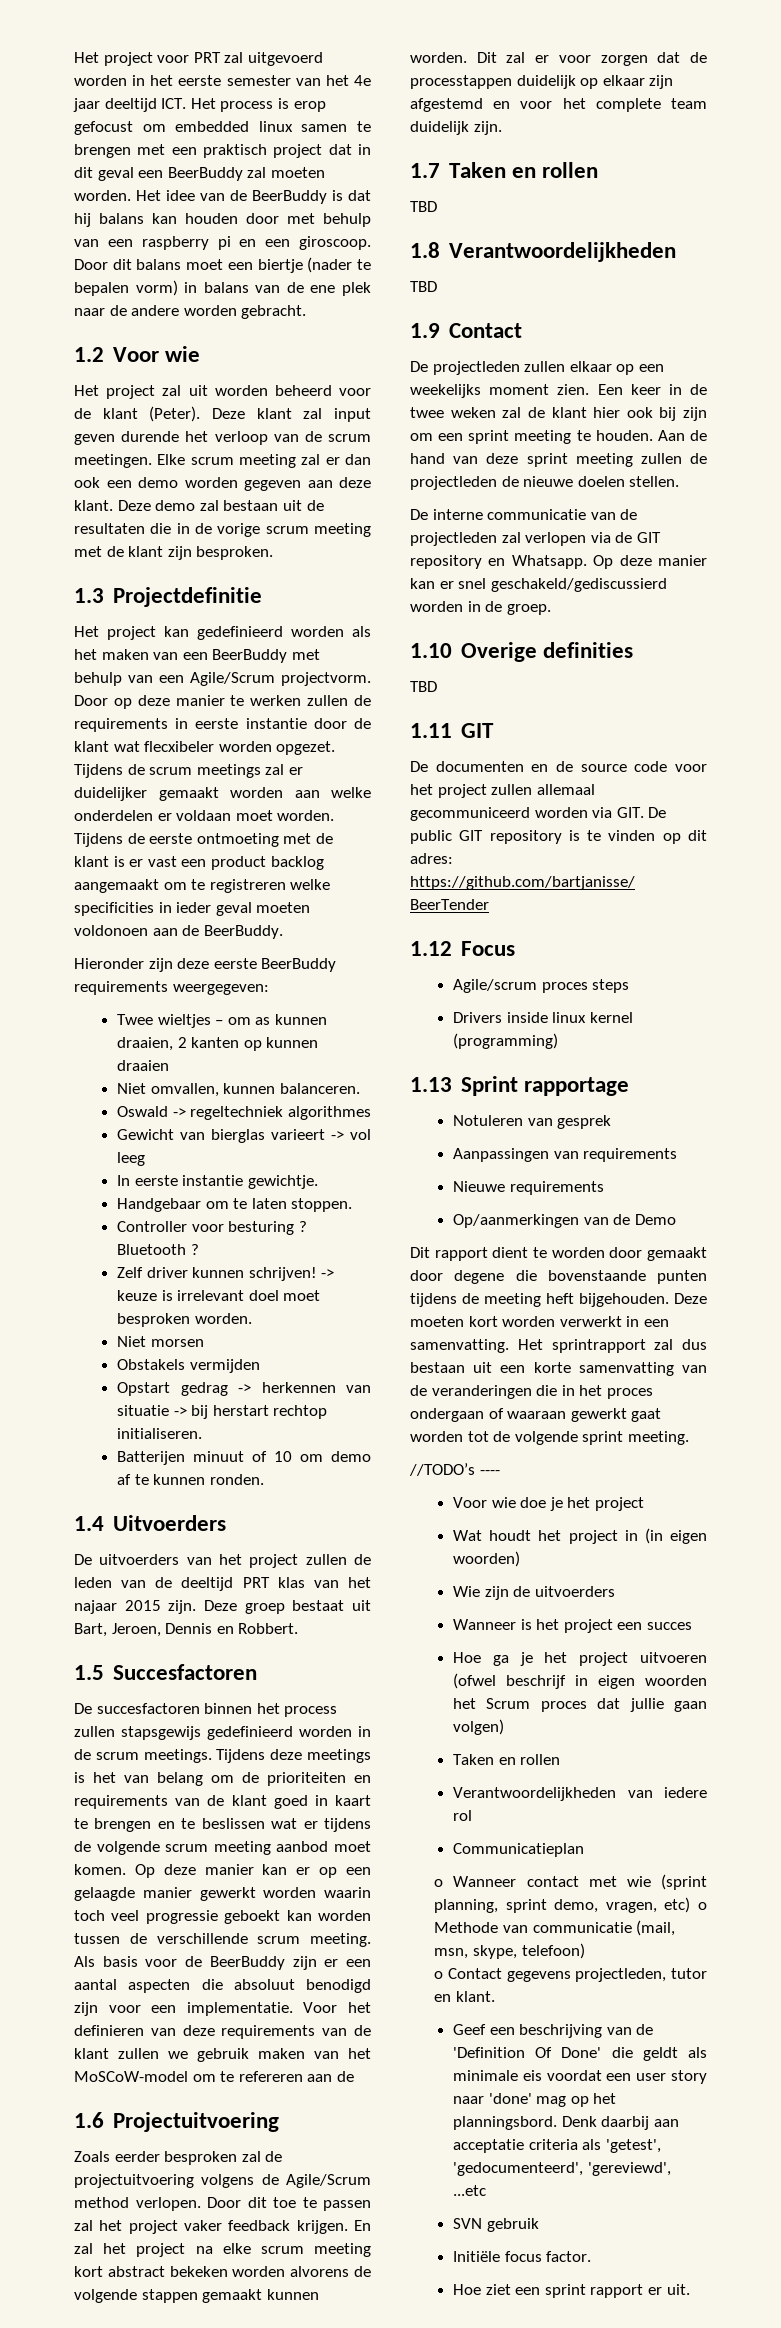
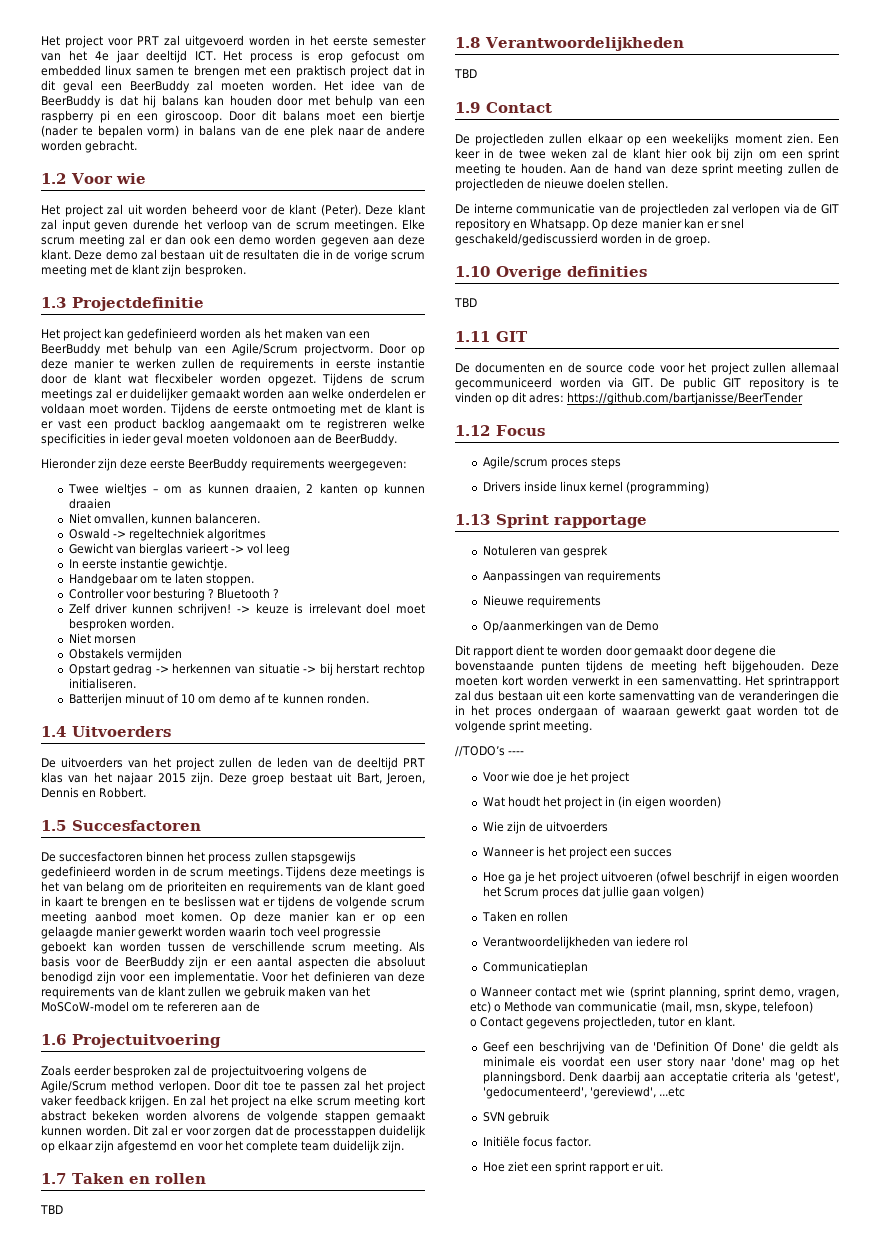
- Oswald -> regeltechniek algorithmes
+ Oswald -> regeltechniek algoritmes

